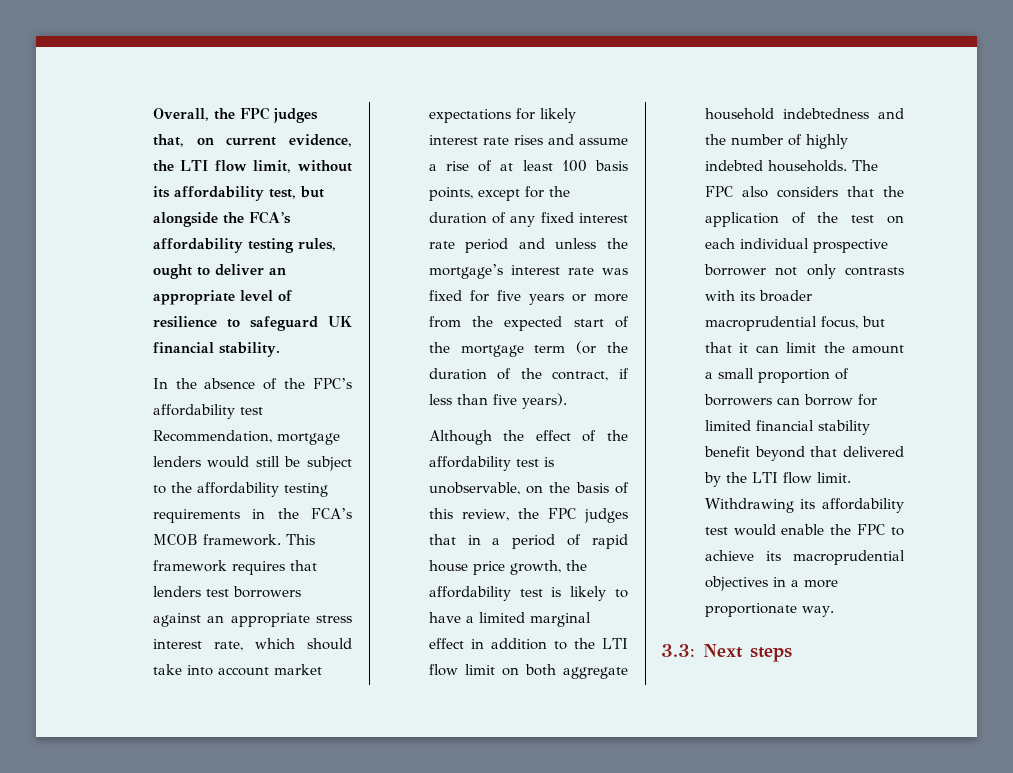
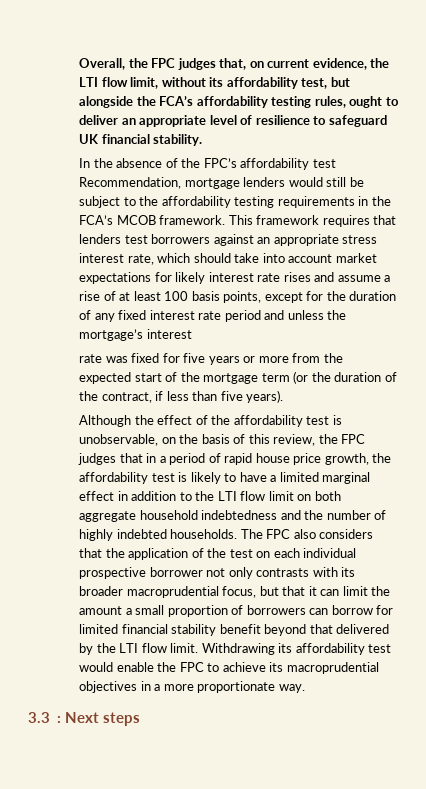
- This framework requires that lenders test borrowers against an appropriate stress interest rate, which should take into account market expectations for likely interest rate rises and assume a rise of at least 100 basis points, except for the duration of any fixed interest rate period and unless the mortgage’s interest rate was fixed for five years or more from the expected start of the mortgage term (or the duration of the contract, if less than five years).
+ This framework requires that lenders test borrowers against an appropriate stress interest rate, which should take into account market expectations for likely interest rate rises and assume a rise of at least 100 basis points, except for the duration of any fixed interest rate period and unless the mortgage’s interest
+ rate was fixed for five years or more from the expected start of the mortgage term (or the duration of the contract, if less than five years).
- 3.3: Next steps
+ 3.3 : Next steps

